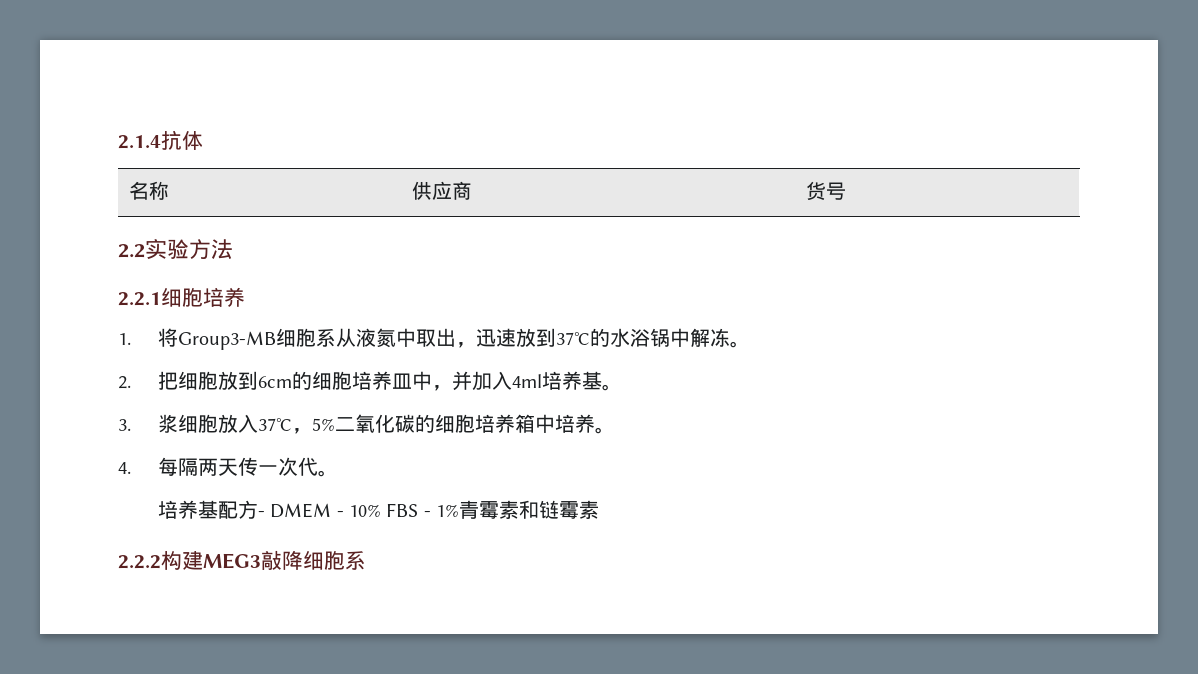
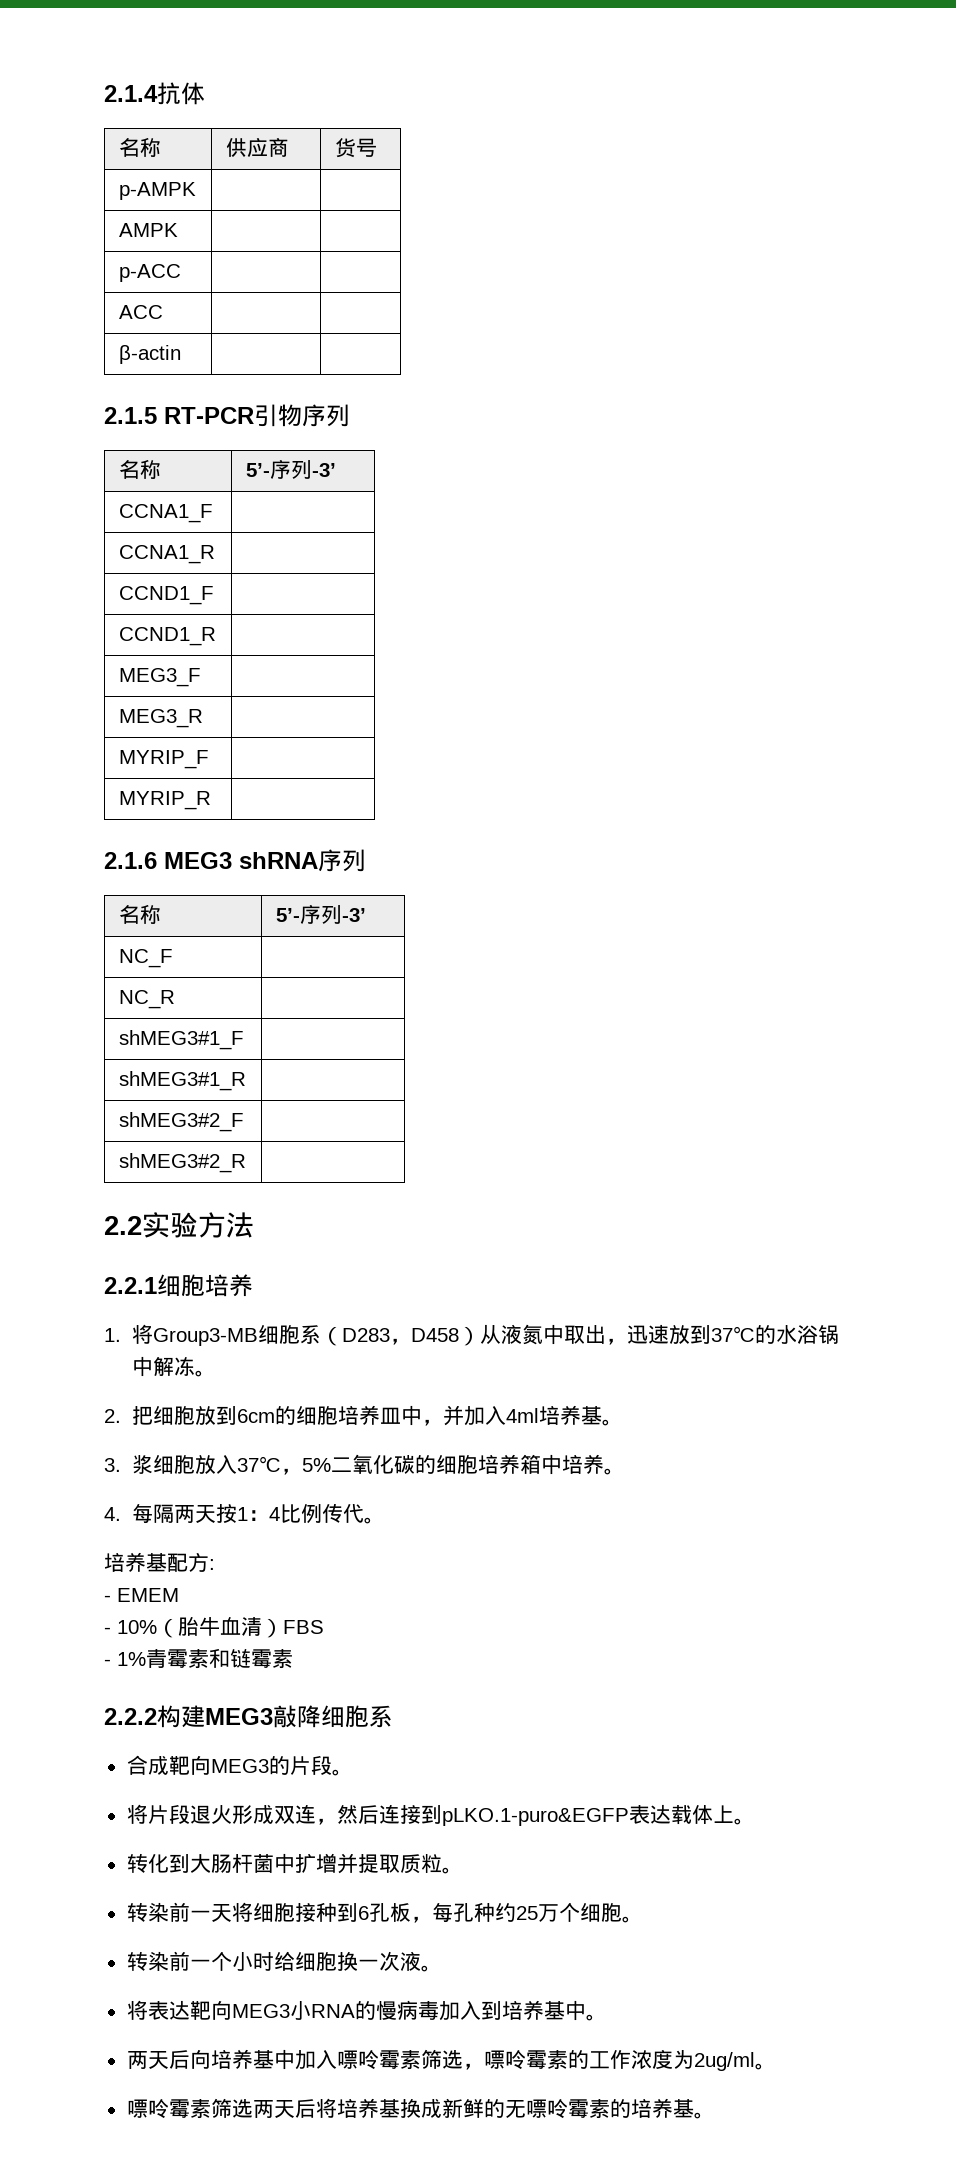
+ p-AMPK | |
+ AMPK | |
+ p-ACC | |
+ ACC | |
+ β-actin | |
+ 2.1.5 RT-PCR引物序列
+ 名称 | 5’-序列-3’
+ CCNA1_F |
+ CCNA1_R |
+ CCND1_F |
+ CCND1_R |
+ MEG3_F |
+ MEG3_R |
+ MYRIP_F |
+ MYRIP_R |
+ 2.1.6 MEG3 shRNA序列
+ 名称 | 5’-序列-3’
+ NC_F |
+ NC_R |
+ shMEG3#1_F |
+ shMEG3#1_R |
+ shMEG3#2_F |
+ shMEG3#2_R |
- 1.将Group3-MB细胞系从液氮中取出，迅速放到37℃的水浴锅中解冻。
+ 1.将Group3-MB细胞系（D283，D458）从液氮中取出，迅速放到37℃的水浴锅中解冻。
- 4.每隔两天传一次代。
+ 4.每隔两天按1：4比例传代。
- 培养基配方- DMEM - 10% FBS - 1%青霉素和链霉素
+ 培养基配方:
+ - EMEM
+ - 10%（胎牛血清）FBS
+ - 1%青霉素和链霉素
+ 合成靶向MEG3的片段。
+ 将片段退火形成双连，然后连接到pLKO.1-puro&EGFP表达载体上。
+ 转化到大肠杆菌中扩增并提取质粒。
+ 转染前一天将细胞接种到6孔板，每孔种约25万个细胞。
+ 转染前一个小时给细胞换一次液。
+ 将表达靶向MEG3小RNA的慢病毒加入到培养基中。
+ 两天后向培养基中加入嘌呤霉素筛选，嘌呤霉素的工作浓度为2ug/ml。
+ 嘌呤霉素筛选两天后将培养基换成新鲜的无嘌呤霉素的培养基。

